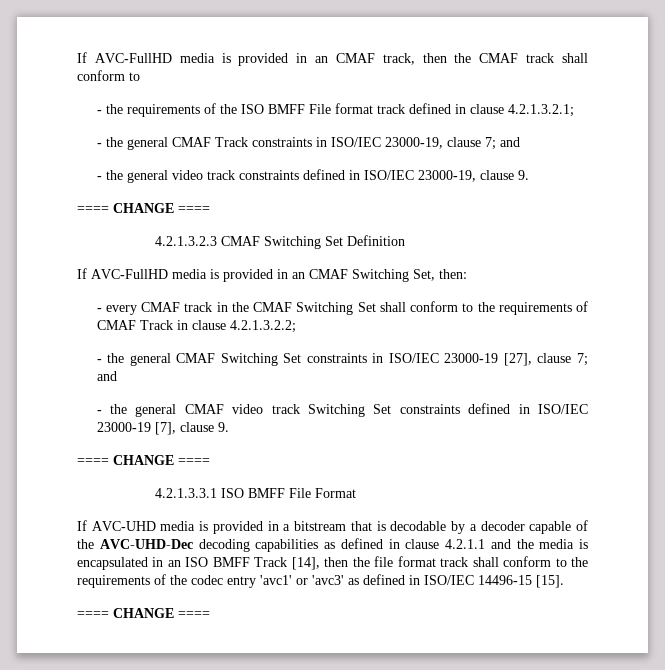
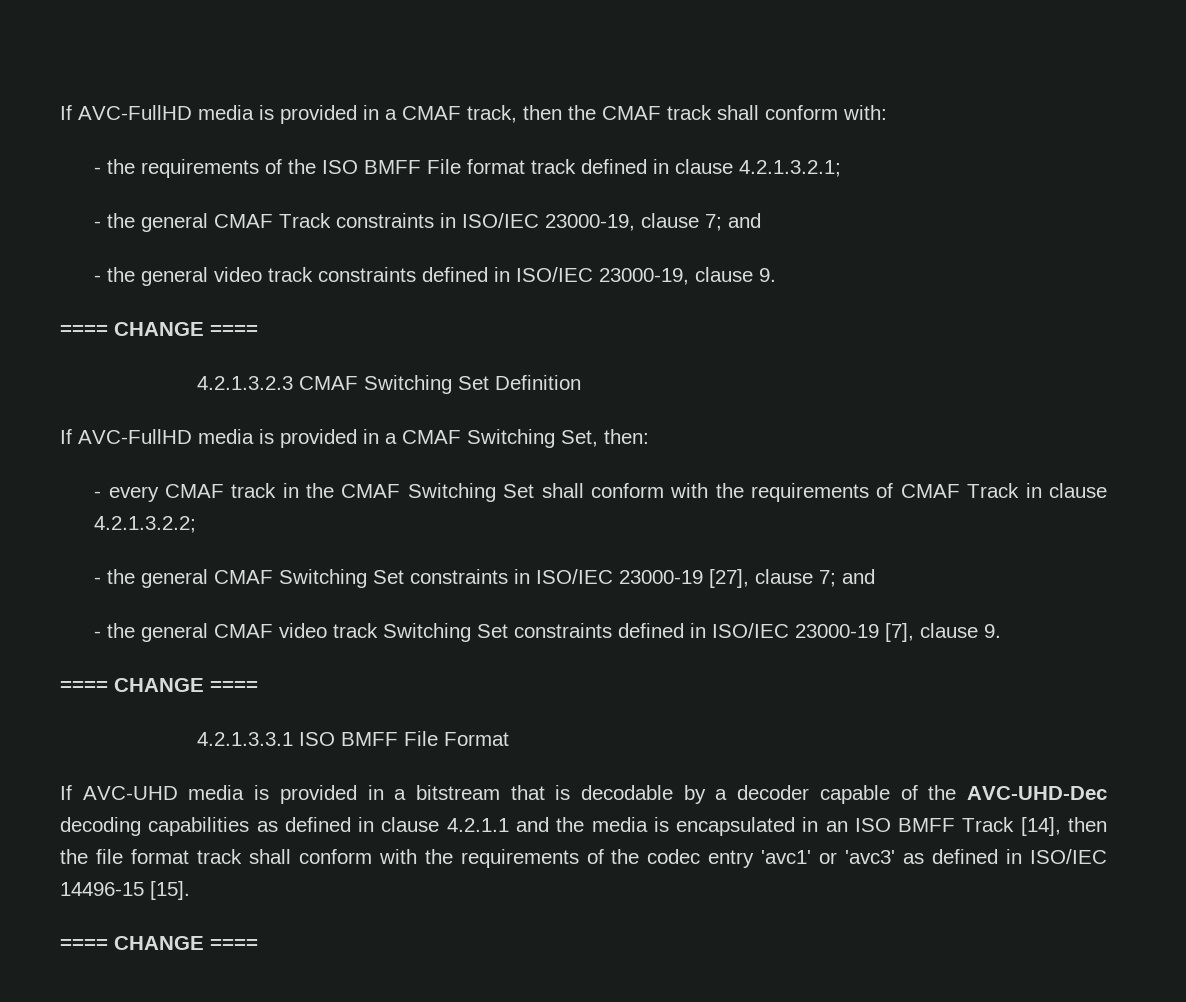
- If AVC-FullHD media is provided in an CMAF track, then the CMAF track shall conform to
+ If AVC-FullHD media is provided in a CMAF track, then the CMAF track shall conform with:
- If AVC-FullHD media is provided in an CMAF Switching Set, then:
+ If AVC-FullHD media is provided in a CMAF Switching Set, then:
- - every CMAF track in the CMAF Switching Set shall conform to the requirements of CMAF Track in clause 4.2.1.3.2.2;
+ - every CMAF track in the CMAF Switching Set shall conform with the requirements of CMAF Track in clause 4.2.1.3.2.2;
- If AVC-UHD media is provided in a bitstream that is decodable by a decoder capable of the AVC-UHD-Dec decoding capabilities as defined in clause 4.2.1.1 and the media is encapsulated in an ISO BMFF Track [14], then the file format track shall conform to the requirements of the codec entry 'avc1' or 'avc3' as defined in ISO/IEC 14496-15 [15].
+ If AVC-UHD media is provided in a bitstream that is decodable by a decoder capable of the AVC-UHD-Dec decoding capabilities as defined in clause 4.2.1.1 and the media is encapsulated in an ISO BMFF Track [14], then the file format track shall conform with the requirements of the codec entry 'avc1' or 'avc3' as defined in ISO/IEC 14496-15 [15].

